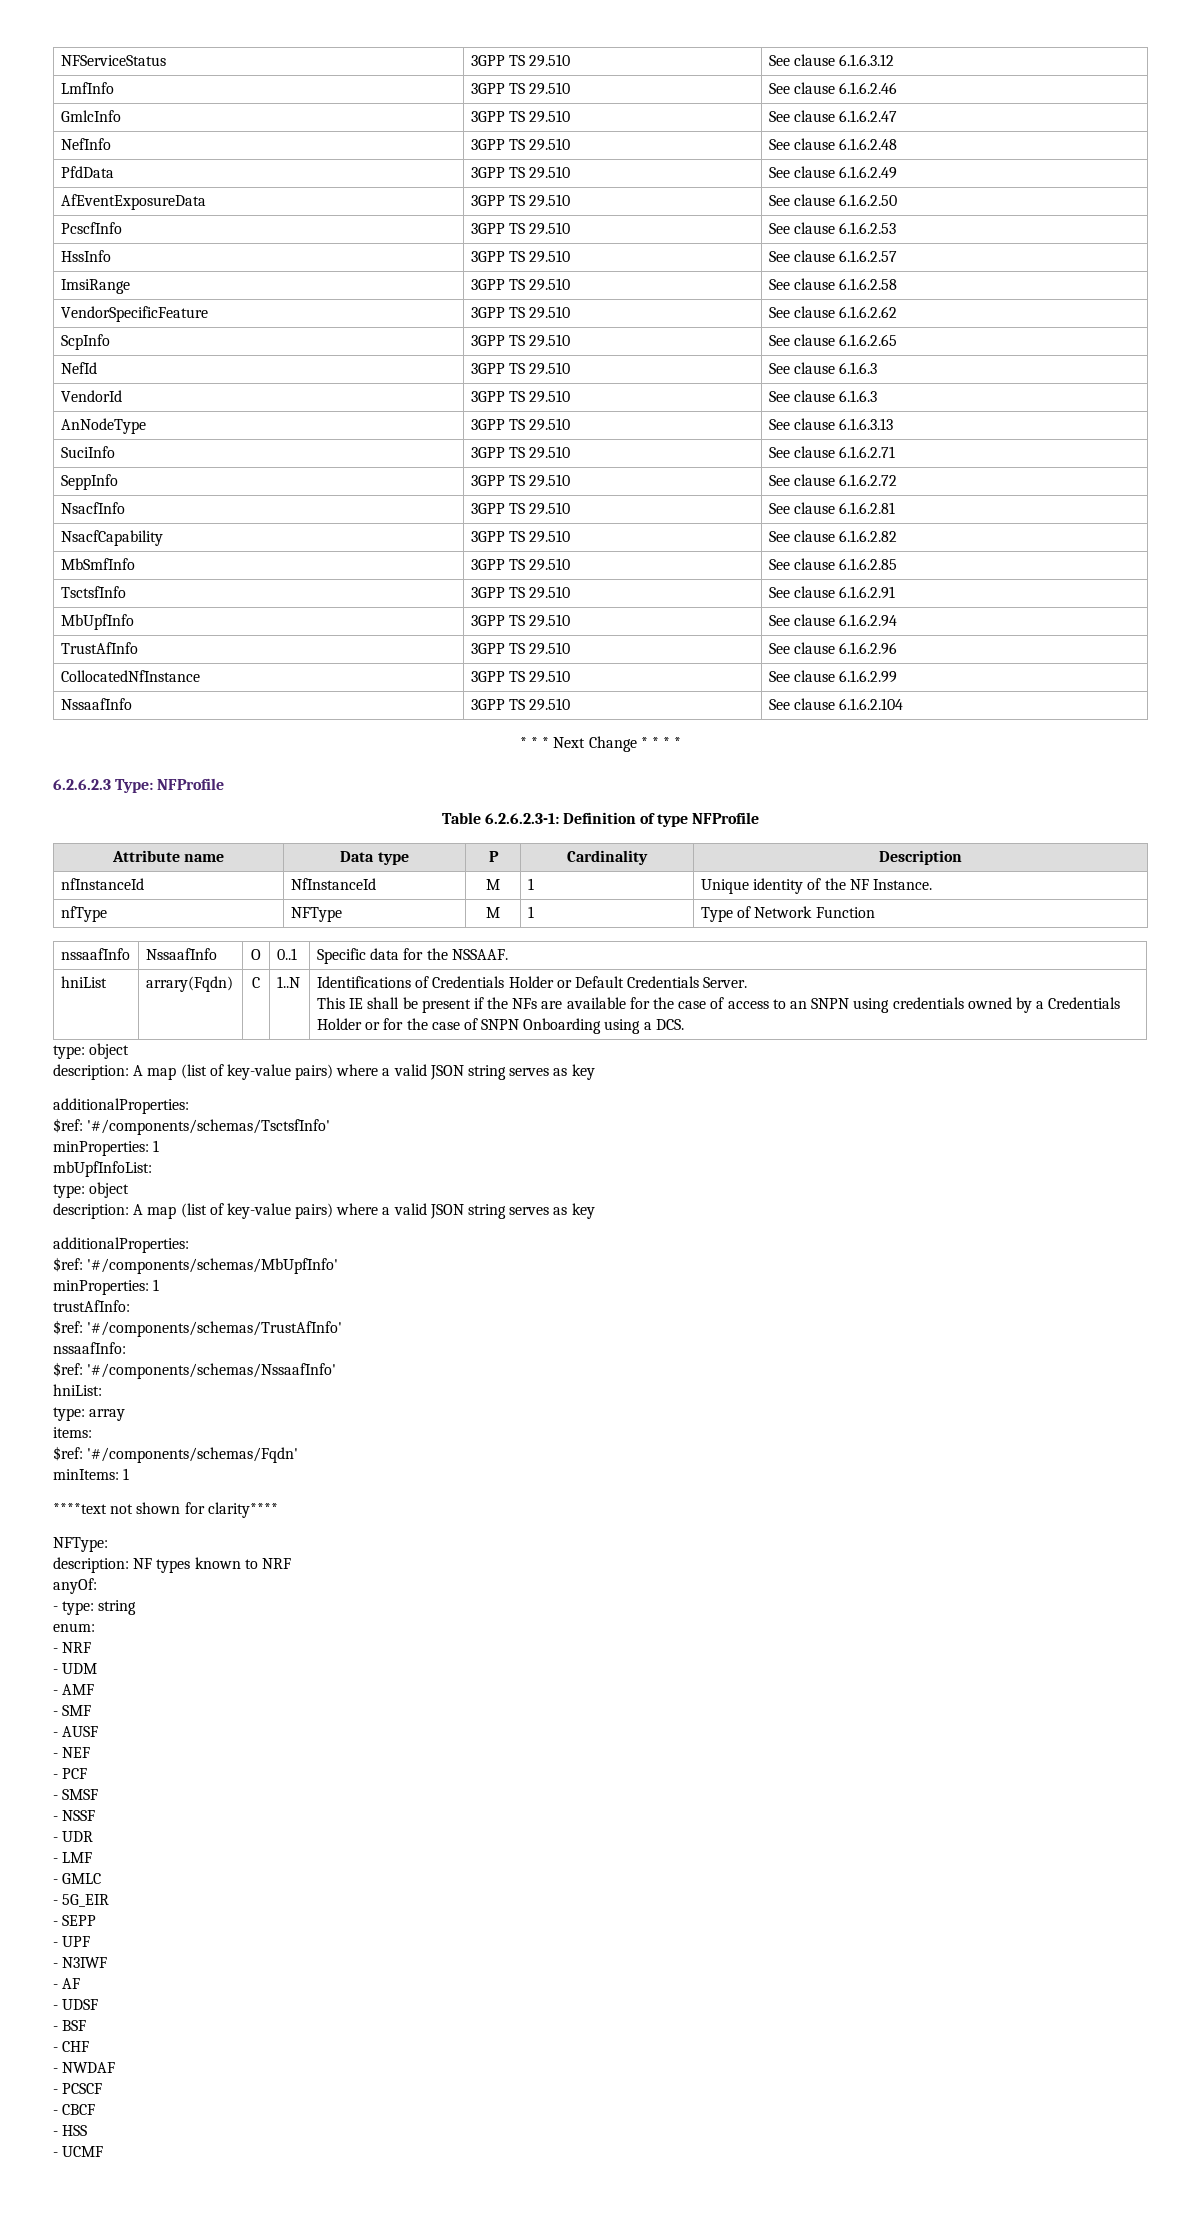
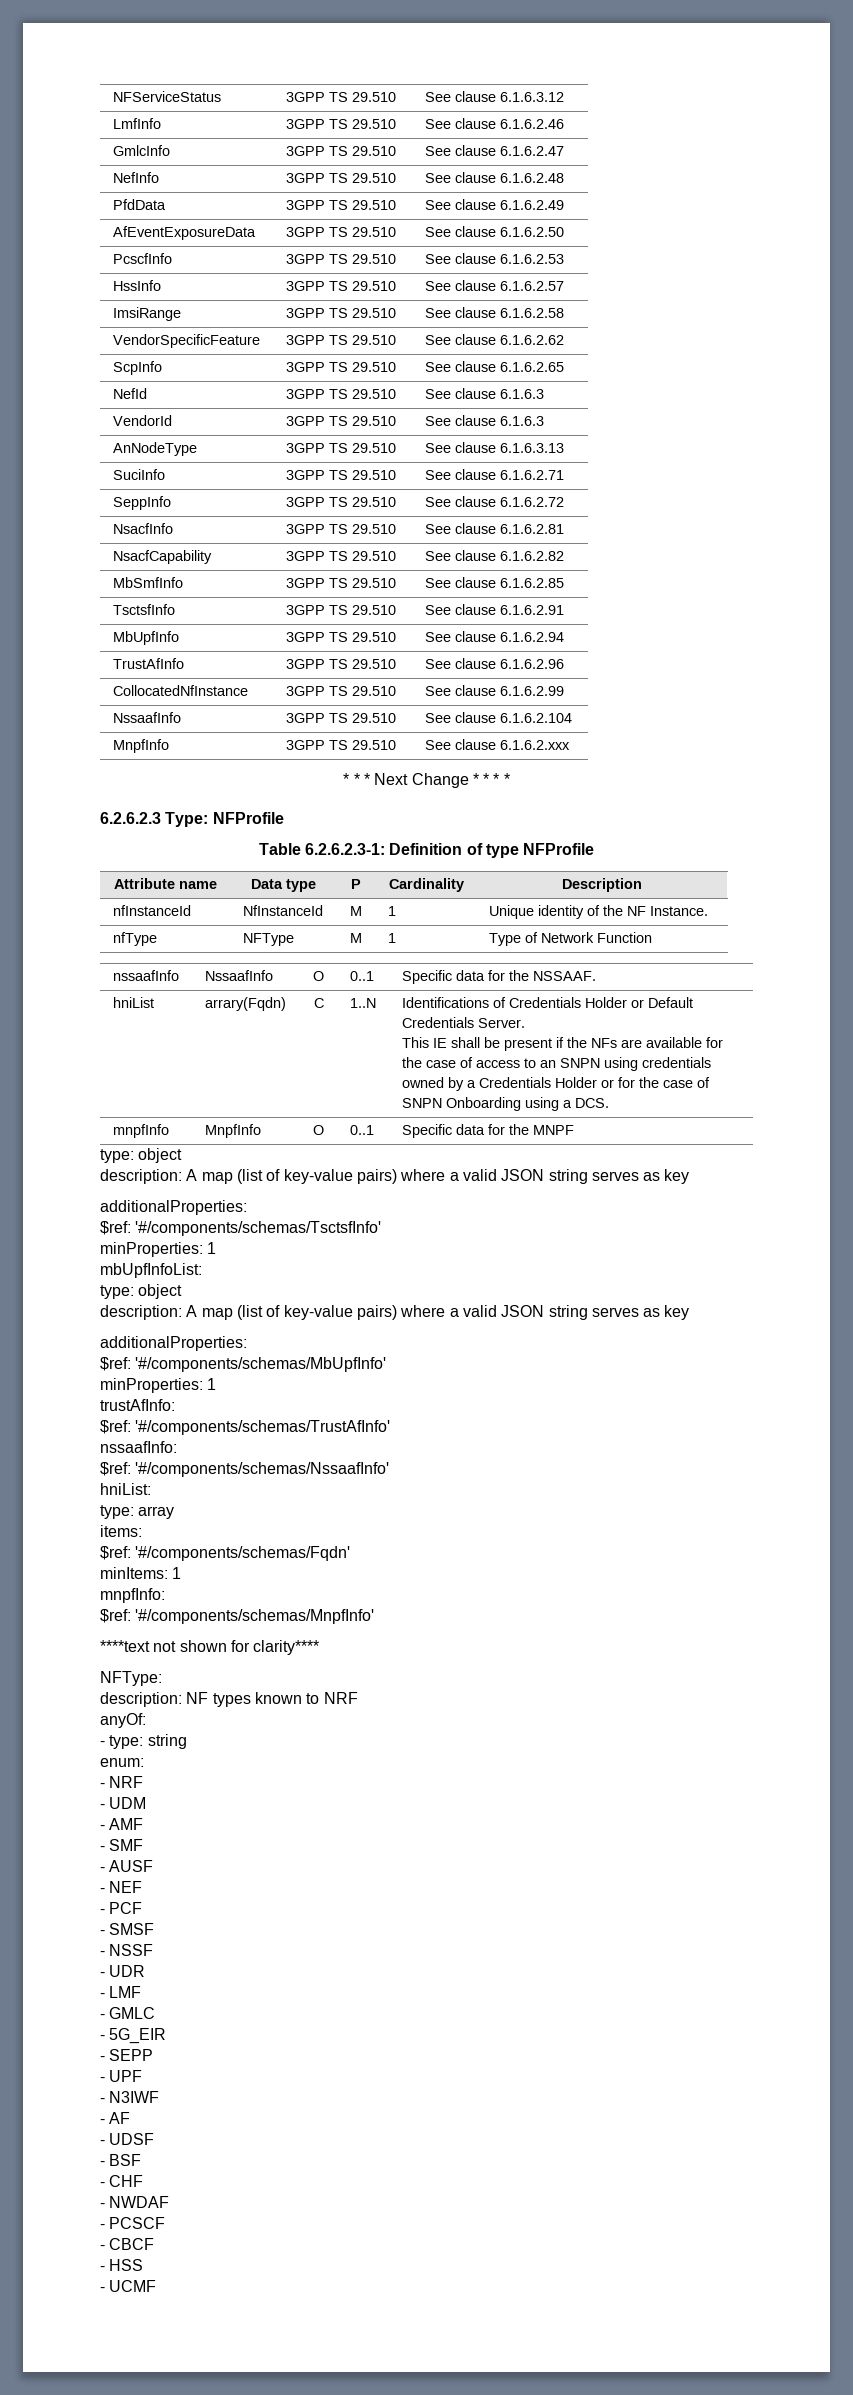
+ MnpfInfo | 3GPP TS 29.510 | See clause 6.1.6.2.xxx
+ mnpfInfo | MnpfInfo | O | 0..1 | Specific data for the MNPF
+ mnpfInfo:
+ $ref: '#/components/schemas/MnpfInfo'

